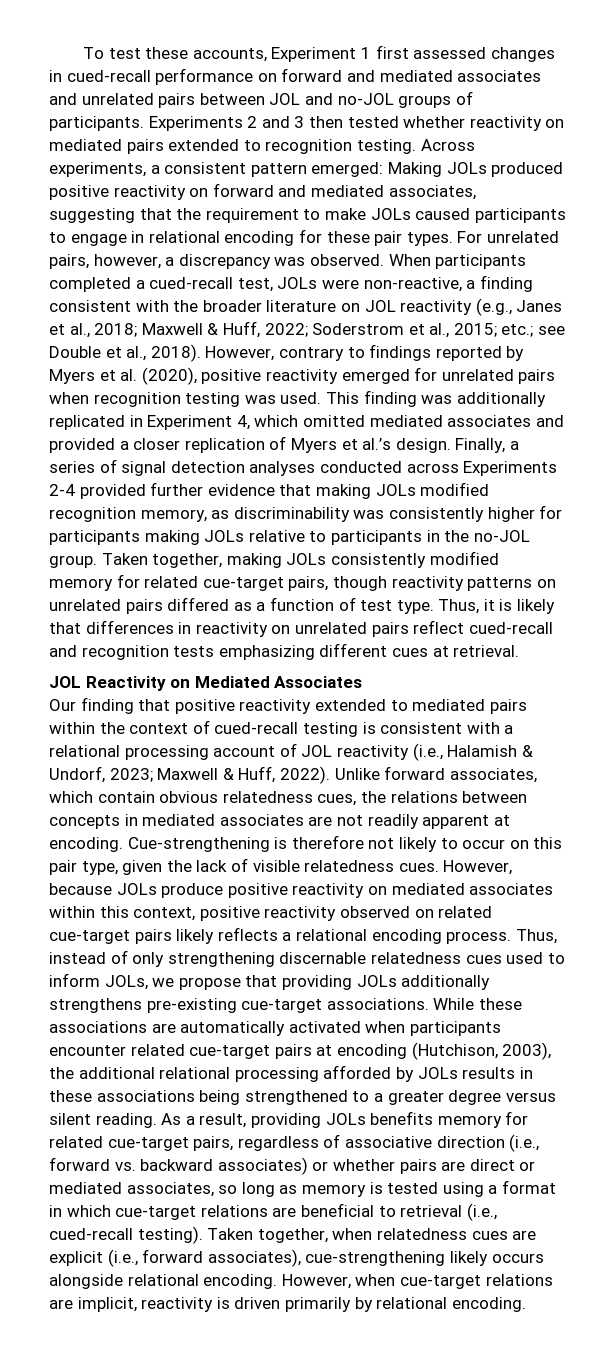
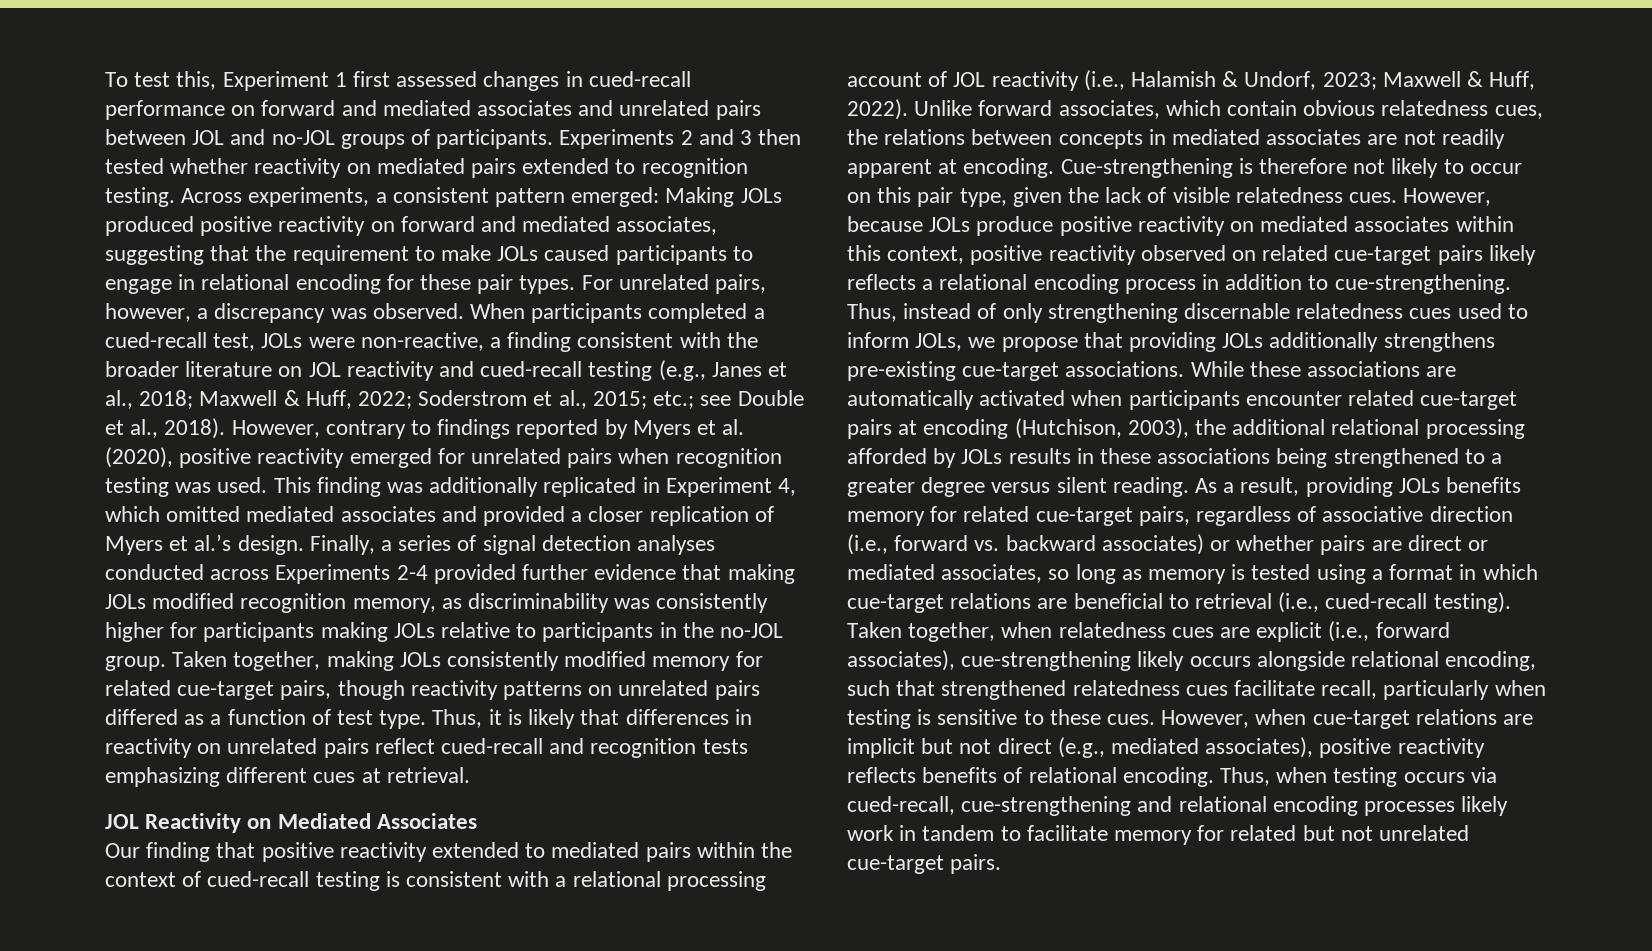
- To test these accounts, Experiment 1 first assessed changes in cued-recall performance on forward and mediated associates and unrelated pairs between JOL and no-JOL groups of participants.
+ To test this, Experiment 1 first assessed changes in cued-recall performance on forward and mediated associates and unrelated pairs between JOL and no-JOL groups of participants.
- When participants completed a cued-recall test, JOLs were non-reactive, a finding consistent with the broader literature on JOL reactivity (e.g., Janes et al., 2018; Maxwell & Huff, 2022; Soderstrom et al., 2015; etc.; see Double et al., 2018).
+ When participants completed a cued-recall test, JOLs were non-reactive, a finding consistent with the broader literature on JOL reactivity and cued-recall testing (e.g., Janes et al., 2018; Maxwell & Huff, 2022; Soderstrom et al., 2015; etc.; see Double et al., 2018).
- However, because JOLs produce positive reactivity on mediated associates within this context, positive reactivity observed on related cue-target pairs likely reflects a relational encoding process.
+ However, because JOLs produce positive reactivity on mediated associates within this context, positive reactivity observed on related cue-target pairs likely reflects a relational encoding process in addition to cue-strengthening.
- Taken together, when relatedness cues are explicit (i.e., forward associates), cue-strengthening likely occurs alongside relational encoding.
+ Taken together, when relatedness cues are explicit (i.e., forward associates), cue-strengthening likely occurs alongside relational encoding, such that strengthened relatedness cues facilitate recall, particularly when testing is sensitive to these cues.
- However, when cue-target relations are implicit, reactivity is driven primarily by relational encoding.
+ However, when cue-target relations are implicit but not direct (e.g., mediated associates), positive reactivity reflects benefits of relational encoding. Thus, when testing occurs via cued-recall, cue-strengthening and relational encoding processes likely work in tandem to facilitate memory for related but not unrelated cue-target pairs.

